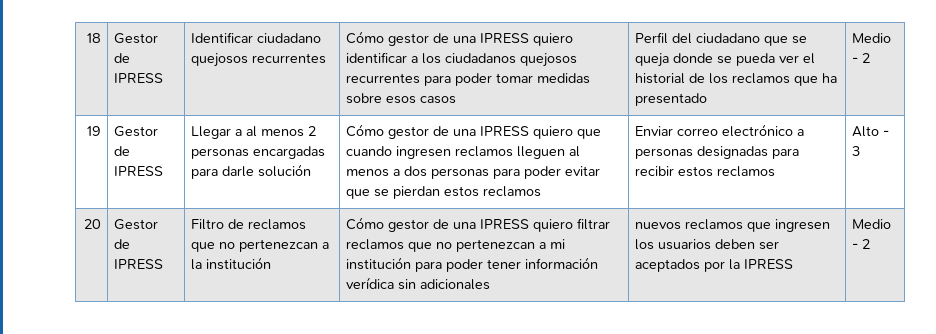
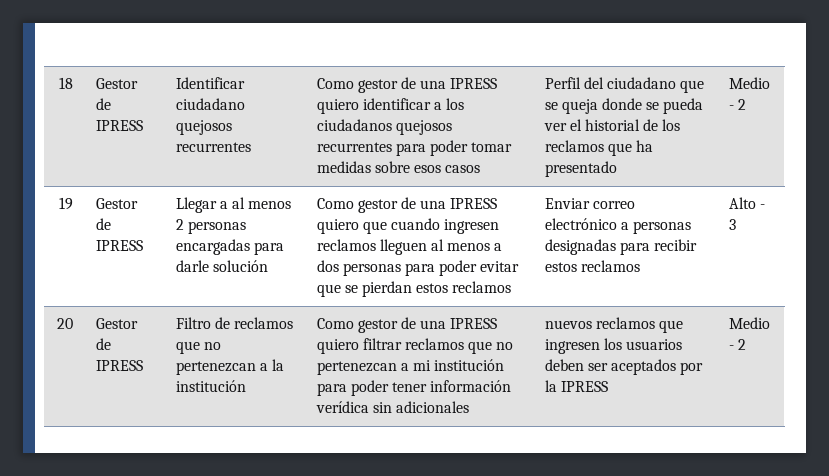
- Cómo gestor de una IPRESS quiero identificar a los ciudadanos quejosos recurrentes para poder tomar medidas sobre esos casos
+ Como gestor de una IPRESS quiero identificar a los ciudadanos quejosos recurrentes para poder tomar medidas sobre esos casos
- Cómo gestor de una IPRESS quiero que cuando ingresen reclamos lleguen al menos a dos personas para poder evitar que se pierdan estos reclamos
+ Como gestor de una IPRESS quiero que cuando ingresen reclamos lleguen al menos a dos personas para poder evitar que se pierdan estos reclamos
- Cómo gestor de una IPRESS quiero filtrar reclamos que no pertenezcan a mi institución para poder tener información verídica sin adicionales
+ Como gestor de una IPRESS quiero filtrar reclamos que no pertenezcan a mi institución para poder tener información verídica sin adicionales

